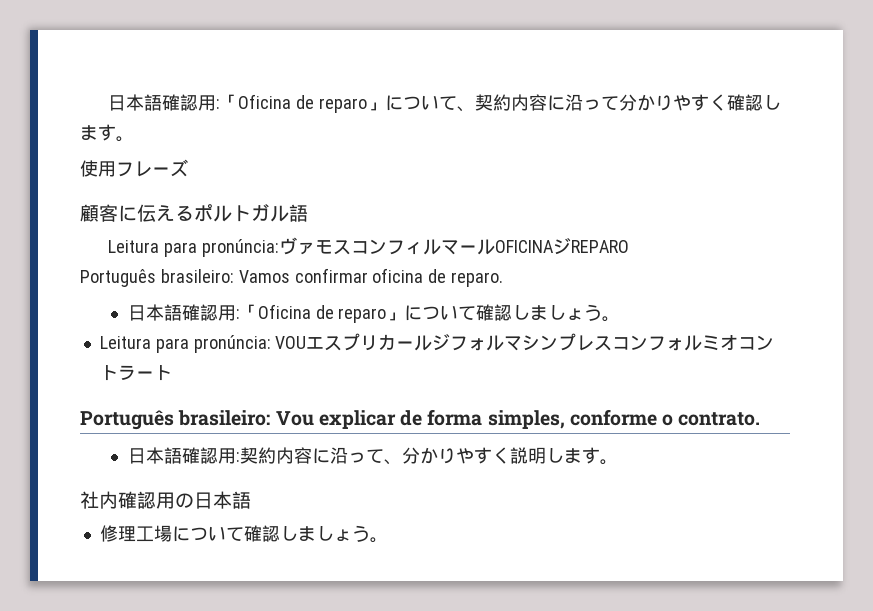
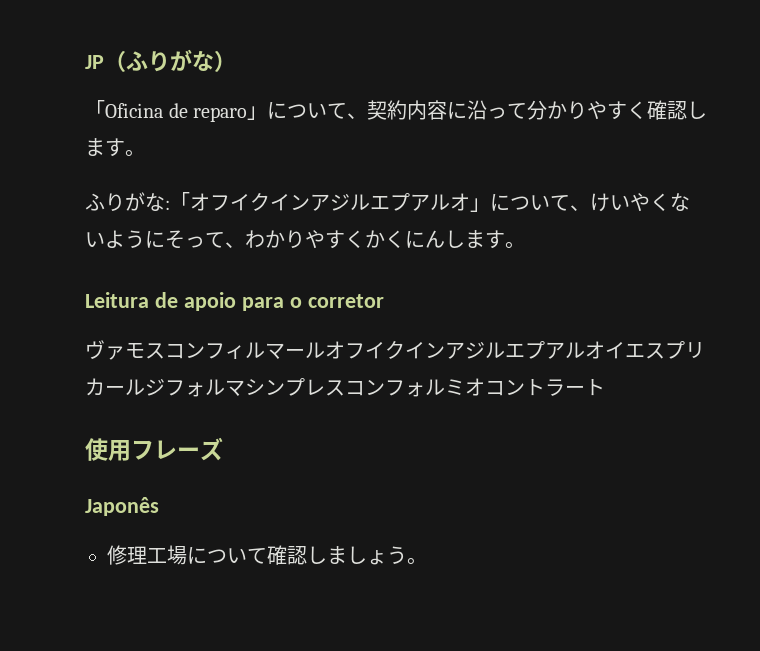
- 日本語確認用:「Oficina de reparo」について、契約内容に沿って分かりやすく確認します。
+ JP（ふりがな）
+ 「Oficina de reparo」について、契約内容に沿って分かりやすく確認します。
- 使用フレーズ
- 顧客に伝えるポルトガル語
- Leitura para pronúncia:ヴァモスコンフィルマールOFICINAジREPARO
- Português brasileiro: Vamos confirmar oficina de reparo.
- 日本語確認用:「Oficina de reparo」について確認しましょう。
- Leitura para pronúncia: VOUエスプリカールジフォルマシンプレスコンフォルミオコントラート
+ ふりがな:「オフイクインアジルエプアルオ」について、けいやくないようにそって、わかりやすくかくにんします。
+ Leitura de apoio para o corretor
+ ヴァモスコンフィルマールオフイクインアジルエプアルオイエスプリカールジフォルマシンプレスコンフォルミオコントラート
- Português brasileiro: Vou explicar de forma simples, conforme o contrato.
- 日本語確認用:契約内容に沿って、分かりやすく説明します。
- 社内確認用の日本語
+ 使用フレーズ
+ Japonês

